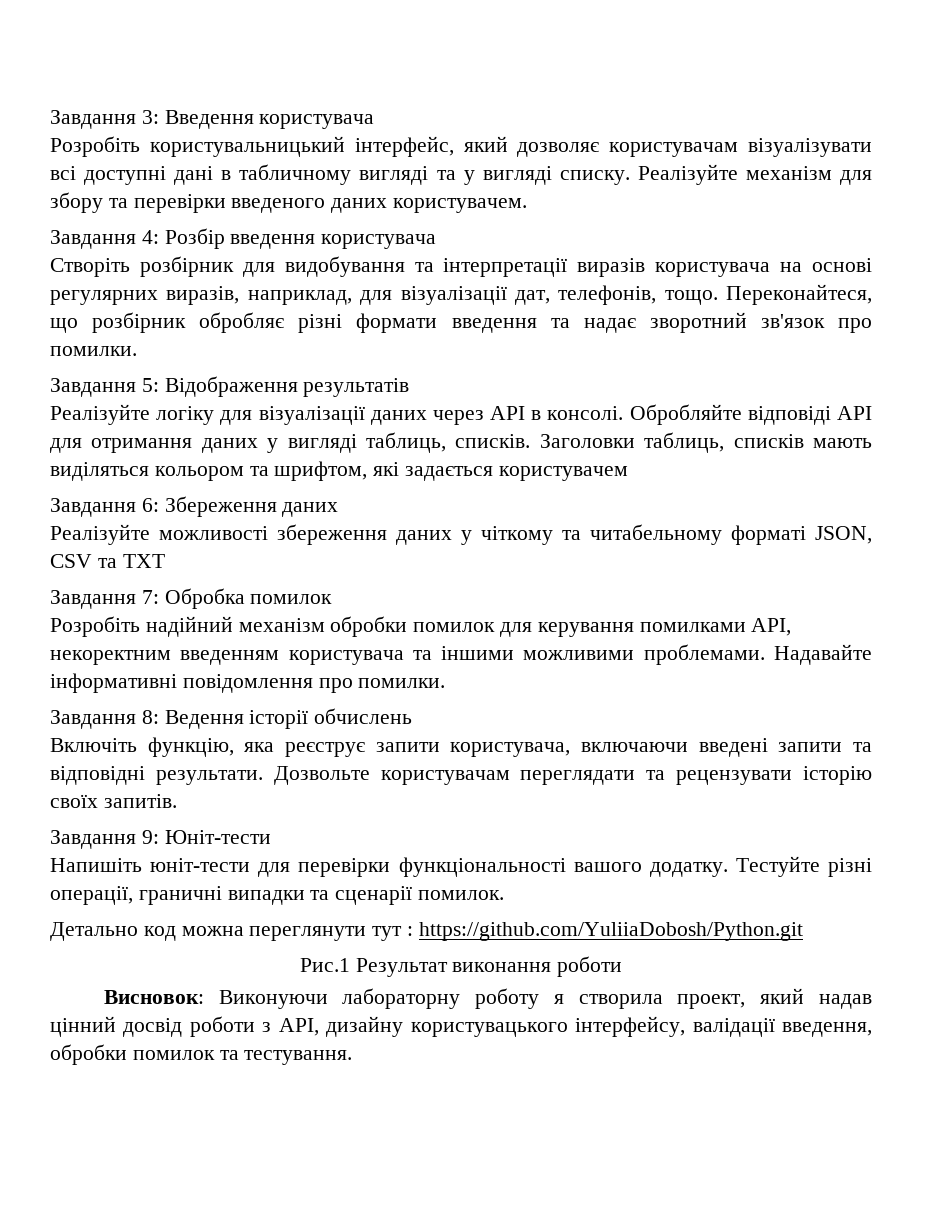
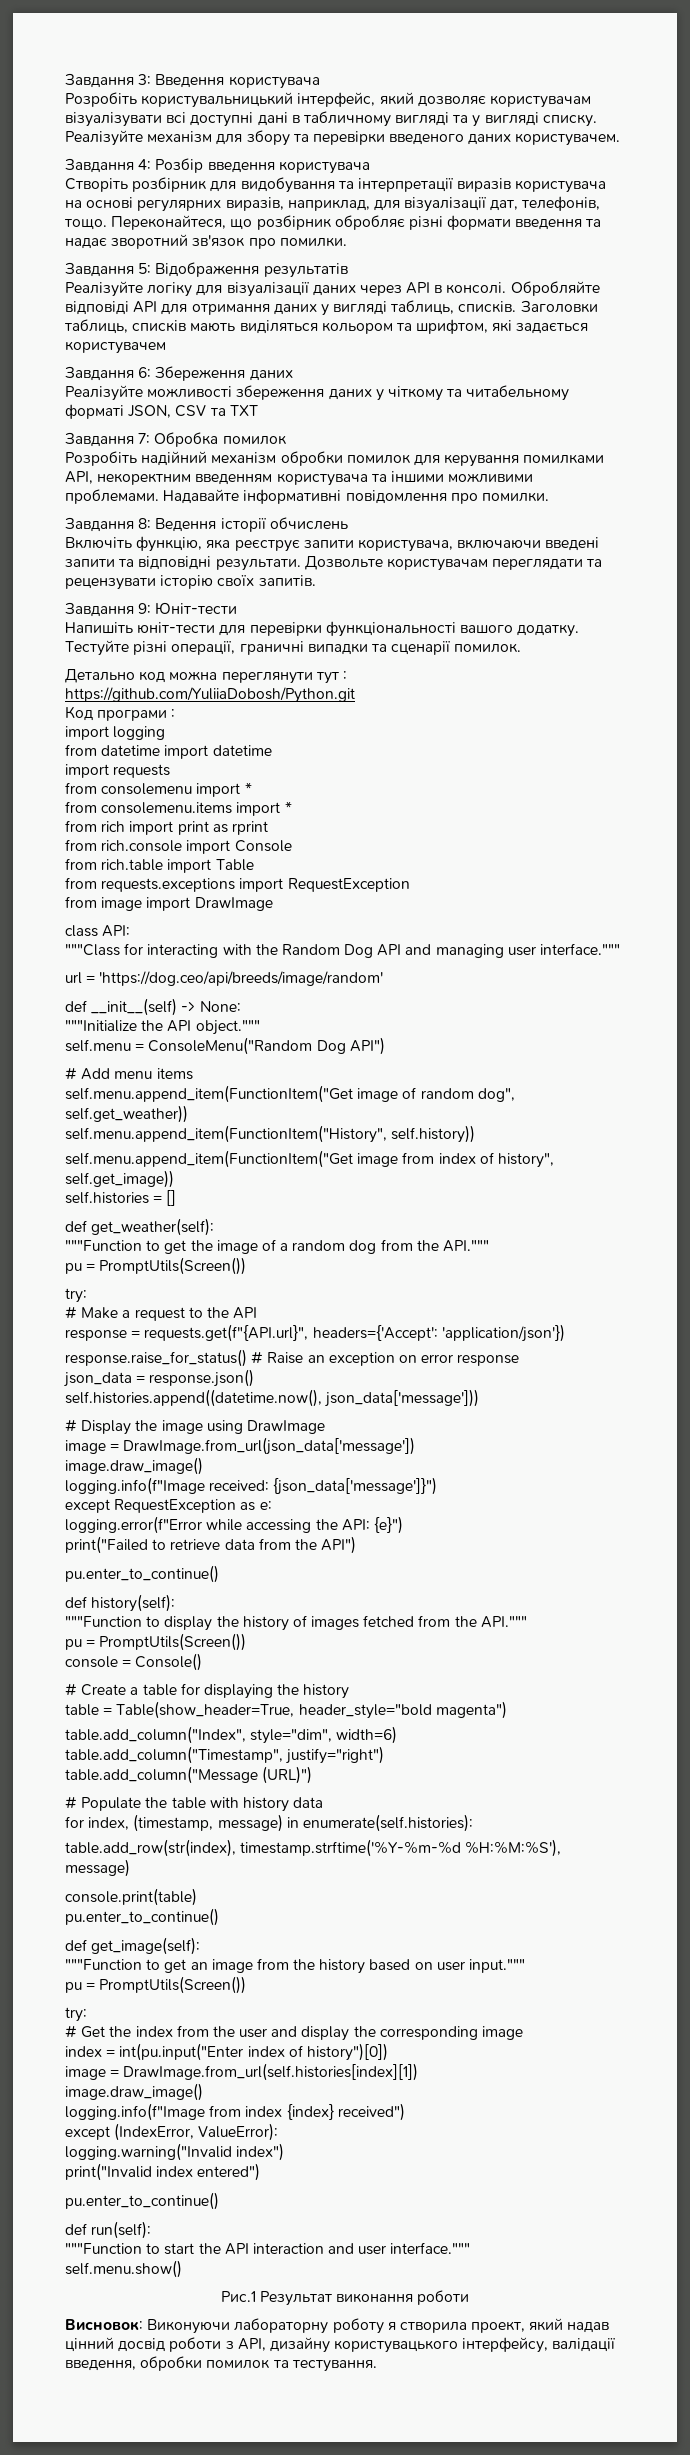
+ Код програми :
+ import logging
+ from datetime import datetime
+ import requests
+ from consolemenu import *
+ from consolemenu.items import *
+ from rich import print as rprint
+ from rich.console import Console
+ from rich.table import Table
+ from requests.exceptions import RequestException
+ from image import DrawImage
+ class API:
+ """Class for interacting with the Random Dog API and managing user interface."""
+ url = 'https://dog.ceo/api/breeds/image/random'
+ def __init__(self) -> None:
+ """Initialize the API object."""
+ self.menu = ConsoleMenu("Random Dog API")
+ # Add menu items
+ self.menu.append_item(FunctionItem("Get image of random dog", self.get_weather))
+ self.menu.append_item(FunctionItem("History", self.history))
+ self.menu.append_item(FunctionItem("Get image from index of history", self.get_image))
+ self.histories = []
+ def get_weather(self):
+ """Function to get the image of a random dog from the API."""
+ pu = PromptUtils(Screen())
+ try:
+ # Make a request to the API
+ response = requests.get(f"{API.url}", headers={'Accept': 'application/json'})
+ response.raise_for_status() # Raise an exception on error response
+ json_data = response.json()
+ self.histories.append((datetime.now(), json_data['message']))
+ # Display the image using DrawImage
+ image = DrawImage.from_url(json_data['message'])
+ image.draw_image()
+ logging.info(f"Image received: {json_data['message']}")
+ except RequestException as e:
+ logging.error(f"Error while accessing the API: {e}")
+ print("Failed to retrieve data from the API")
+ pu.enter_to_continue()
+ def history(self):
+ """Function to display the history of images fetched from the API."""
+ pu = PromptUtils(Screen())
+ console = Console()
+ # Create a table for displaying the history
+ table = Table(show_header=True, header_style="bold magenta")
+ table.add_column("Index", style="dim", width=6)
+ table.add_column("Timestamp", justify="right")
+ table.add_column("Message (URL)")
+ # Populate the table with history data
+ for index, (timestamp, message) in enumerate(self.histories):
+ table.add_row(str(index), timestamp.strftime('%Y-%m-%d %H:%M:%S'), message)
+ console.print(table)
+ pu.enter_to_continue()
+ def get_image(self):
+ """Function to get an image from the history based on user input."""
+ pu = PromptUtils(Screen())
+ try:
+ # Get the index from the user and display the corresponding image
+ index = int(pu.input("Enter index of history")[0])
+ image = DrawImage.from_url(self.histories[index][1])
+ image.draw_image()
+ logging.info(f"Image from index {index} received")
+ except (IndexError, ValueError):
+ logging.warning("Invalid index")
+ print("Invalid index entered")
+ pu.enter_to_continue()
+ def run(self):
+ """Function to start the API interaction and user interface."""
+ self.menu.show()

